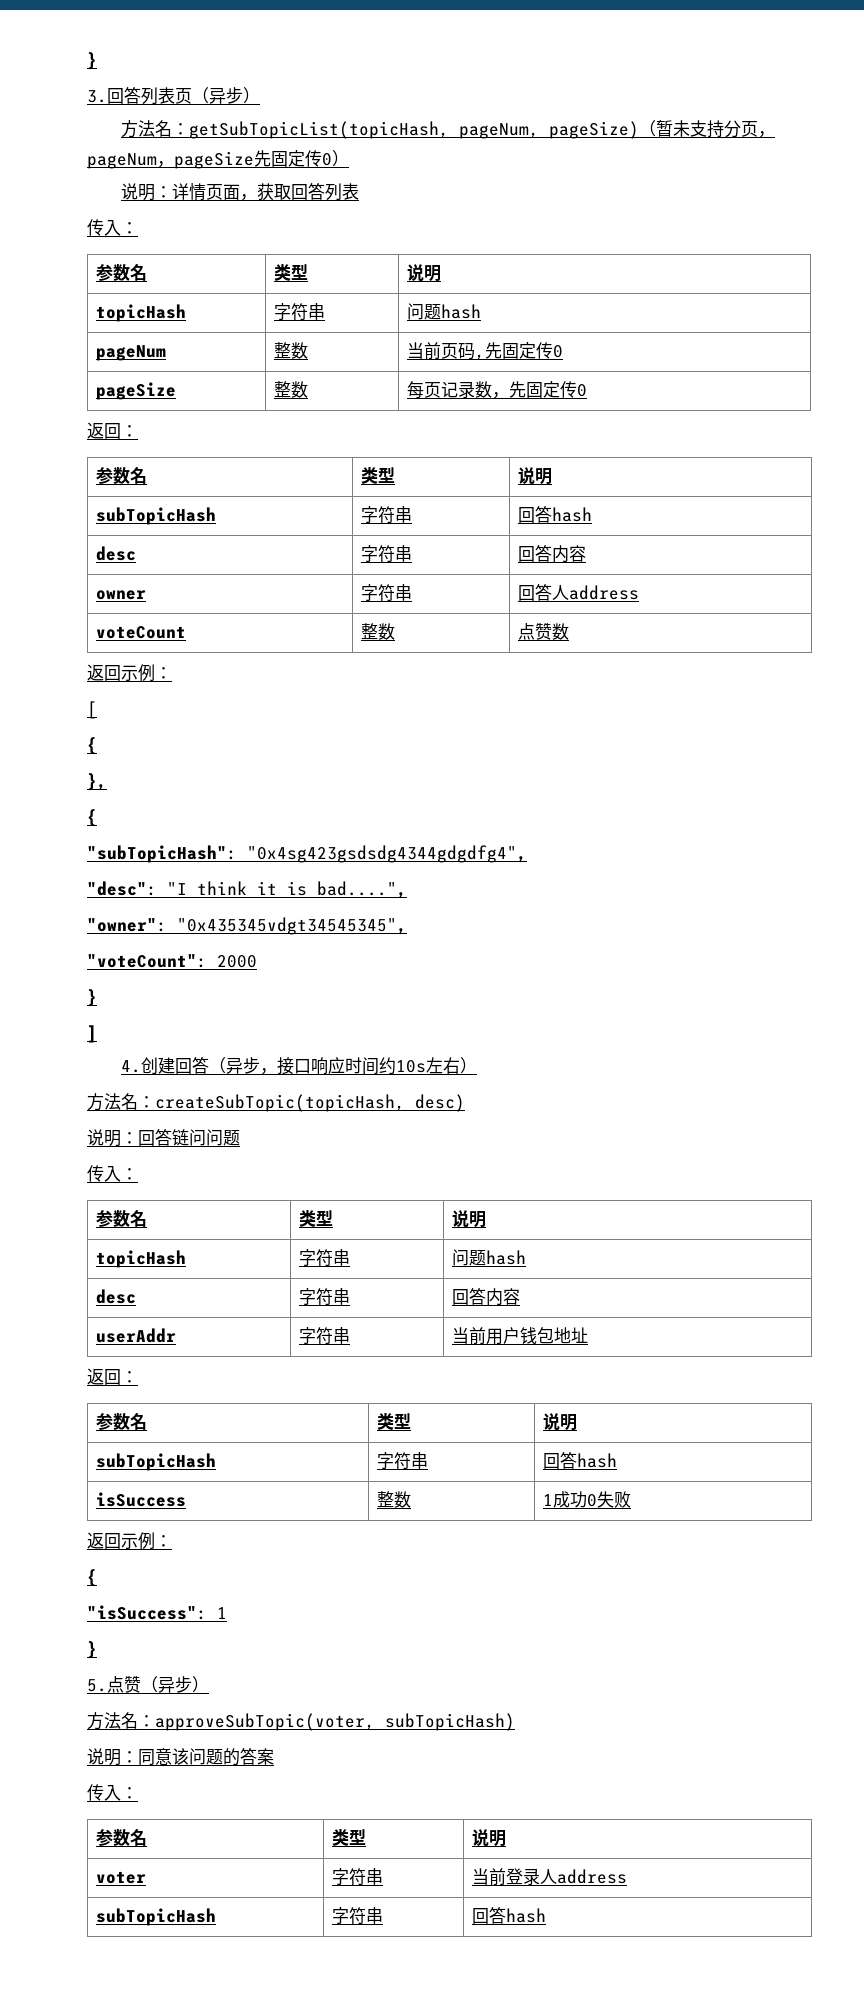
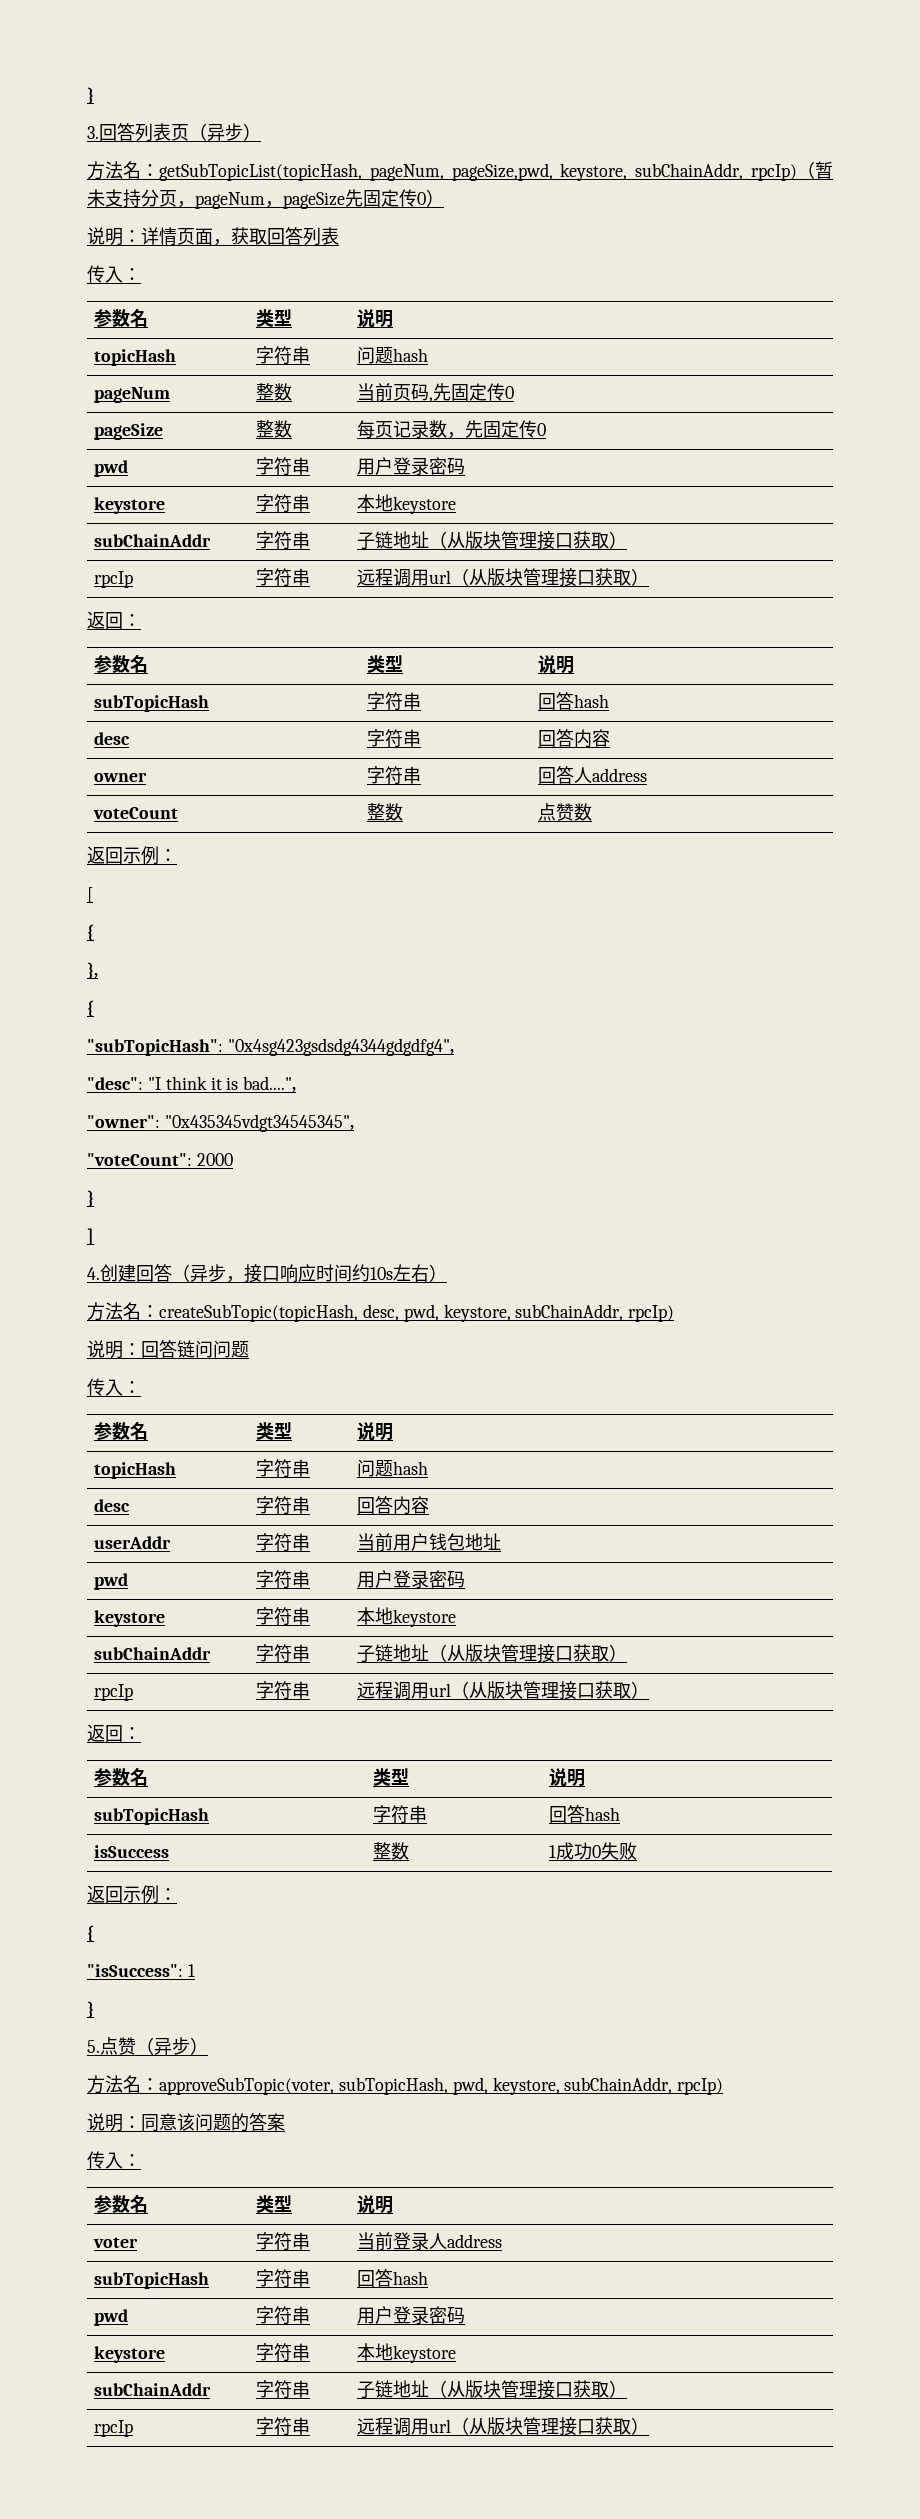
- 方法名：getSubTopicList(topicHash, pageNum, pageSize)（暂未支持分页，pageNum，pageSize先固定传0）
+ 方法名：getSubTopicList(topicHash, pageNum, pageSize,pwd, keystore, subChainAddr, rpcIp)（暂未支持分页，pageNum，pageSize先固定传0）
  pageSize | 整数 | 每页记录数，先固定传0
+ pwd | 字符串 | 用户登录密码
+ keystore | 字符串 | 本地keystore
+ subChainAddr | 字符串 | 子链地址（从版块管理接口获取）
+ rpcIp | 字符串 | 远程调用url（从版块管理接口获取）
- 方法名：createSubTopic(topicHash, desc)
+ 方法名：createSubTopic(topicHash, desc, pwd, keystore, subChainAddr, rpcIp)
  userAddr | 字符串 | 当前用户钱包地址
+ pwd | 字符串 | 用户登录密码
+ keystore | 字符串 | 本地keystore
+ subChainAddr | 字符串 | 子链地址（从版块管理接口获取）
+ rpcIp | 字符串 | 远程调用url（从版块管理接口获取）
- 方法名：approveSubTopic(voter, subTopicHash)
+ 方法名：approveSubTopic(voter, subTopicHash, pwd, keystore, subChainAddr, rpcIp)
  voter | 字符串 | 当前登录人address
  subTopicHash | 字符串 | 回答hash
+ pwd | 字符串 | 用户登录密码
+ keystore | 字符串 | 本地keystore
+ subChainAddr | 字符串 | 子链地址（从版块管理接口获取）
+ rpcIp | 字符串 | 远程调用url（从版块管理接口获取）

